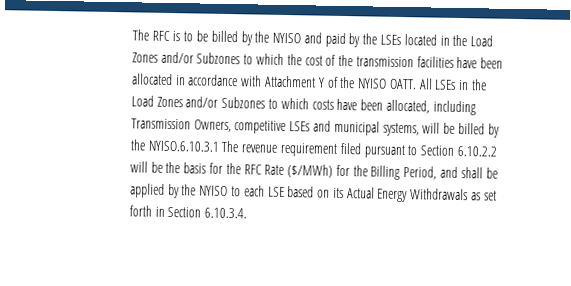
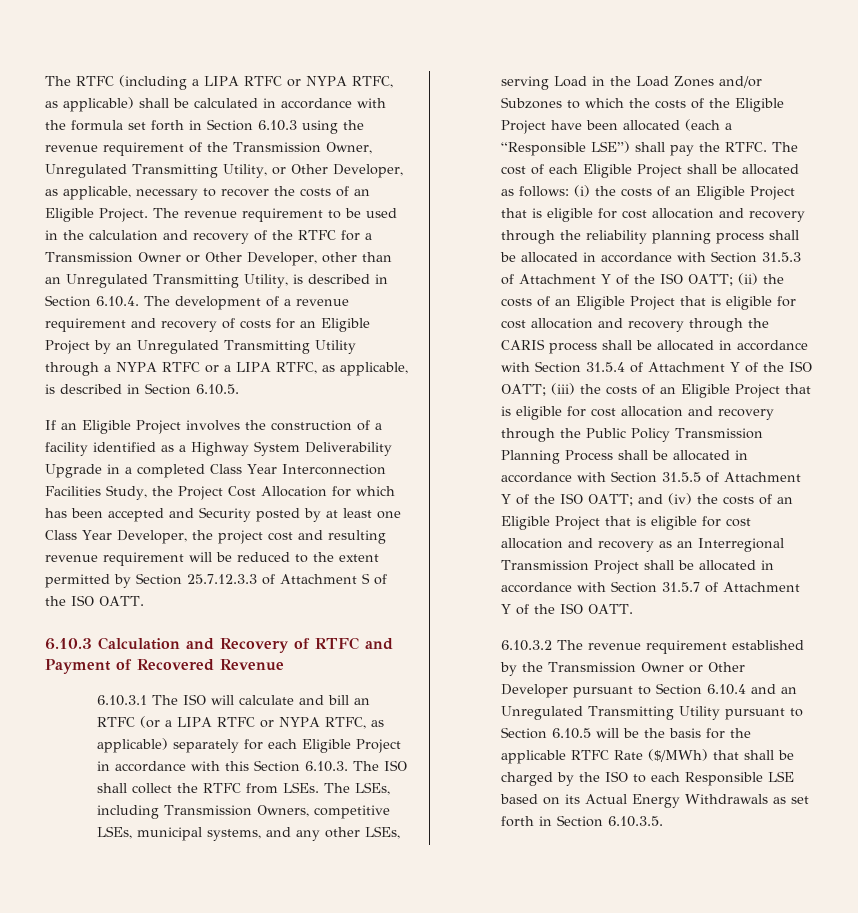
- The RFC is to be billed by the NYISO and paid by the LSEs located in the Load Zones and/or Subzones to which the cost of the transmission facilities have been allocated in accordance with Attachment Y of the NYISO OATT. All LSEs in the Load Zones and/or Subzones to which costs have been allocated, including Transmission Owners, competitive LSEs and municipal systems, will be billed by the NYISO.6.10.3.1 The revenue requirement filed pursuant to Section 6.10.2.2 will be the basis for the RFC Rate ($/MWh) for the Billing Period, and shall be applied by the NYISO to each LSE based on its Actual Energy Withdrawals as set forth in Section 6.10.3.4.
+ The RTFC (including a LIPA RTFC or NYPA RTFC, as applicable) shall be calculated in accordance with the formula set forth in Section 6.10.3 using the revenue requirement of the Transmission Owner, Unregulated Transmitting Utility, or Other Developer, as applicable, necessary to recover the costs of an Eligible Project. The revenue requirement to be used in the calculation and recovery of the RTFC for a Transmission Owner or Other Developer, other than an Unregulated Transmitting Utility, is described in Section 6.10.4. The development of a revenue requirement and recovery of costs for an Eligible Project by an Unregulated Transmitting Utility through a NYPA RTFC or a LIPA RTFC, as applicable, is described in Section 6.10.5.
+ If an Eligible Project involves the construction of a facility identified as a Highway System Deliverability Upgrade in a completed Class Year Interconnection Facilities Study, the Project Cost Allocation for which has been accepted and Security posted by at least one Class Year Developer, the project cost and resulting revenue requirement will be reduced to the extent permitted by Section 25.7.12.3.3 of Attachment S of the ISO OATT.
+ 6.10.3 Calculation and Recovery of RTFC and Payment of Recovered Revenue
+ 6.10.3.1 The ISO will calculate and bill an RTFC (or a LIPA RTFC or NYPA RTFC, as applicable) separately for each Eligible Project in accordance with this Section 6.10.3. The ISO shall collect the RTFC from LSEs. The LSEs, including Transmission Owners, competitive LSEs, municipal systems, and any other LSEs, serving Load in the Load Zones and/or Subzones to which the costs of the Eligible Project have been allocated (each a “Responsible LSE”) shall pay the RTFC. The cost of each Eligible Project shall be allocated as follows: (i) the costs of an Eligible Project that is eligible for cost allocation and recovery through the reliability planning process shall be allocated in accordance with Section 31.5.3 of Attachment Y of the ISO OATT; (ii) the costs of an Eligible Project that is eligible for cost allocation and recovery through the CARIS process shall be allocated in accordance with Section 31.5.4 of Attachment Y of the ISO OATT; (iii) the costs of an Eligible Project that is eligible for cost allocation and recovery through the Public Policy Transmission Planning Process shall be allocated in accordance with Section 31.5.5 of Attachment Y of the ISO OATT; and (iv) the costs of an Eligible Project that is eligible for cost allocation and recovery as an Interregional Transmission Project shall be allocated in accordance with Section 31.5.7 of Attachment Y of the ISO OATT.
+ 6.10.3.2 The revenue requirement established by the Transmission Owner or Other Developer pursuant to Section 6.10.4 and an Unregulated Transmitting Utility pursuant to Section 6.10.5 will be the basis for the applicable RTFC Rate ($/MWh) that shall be charged by the ISO to each Responsible LSE based on its Actual Energy Withdrawals as set forth in Section 6.10.3.5.

